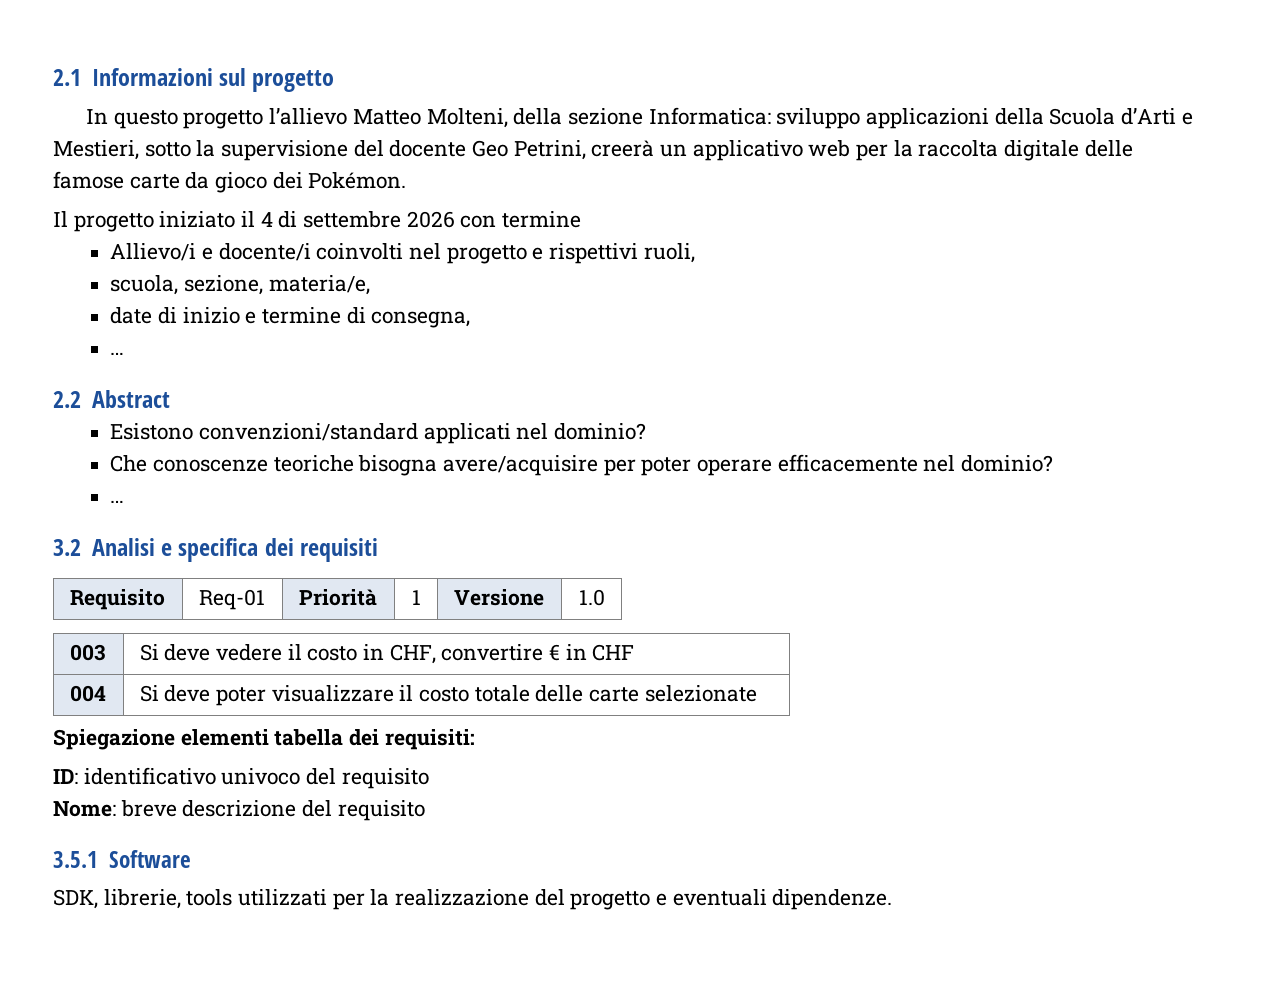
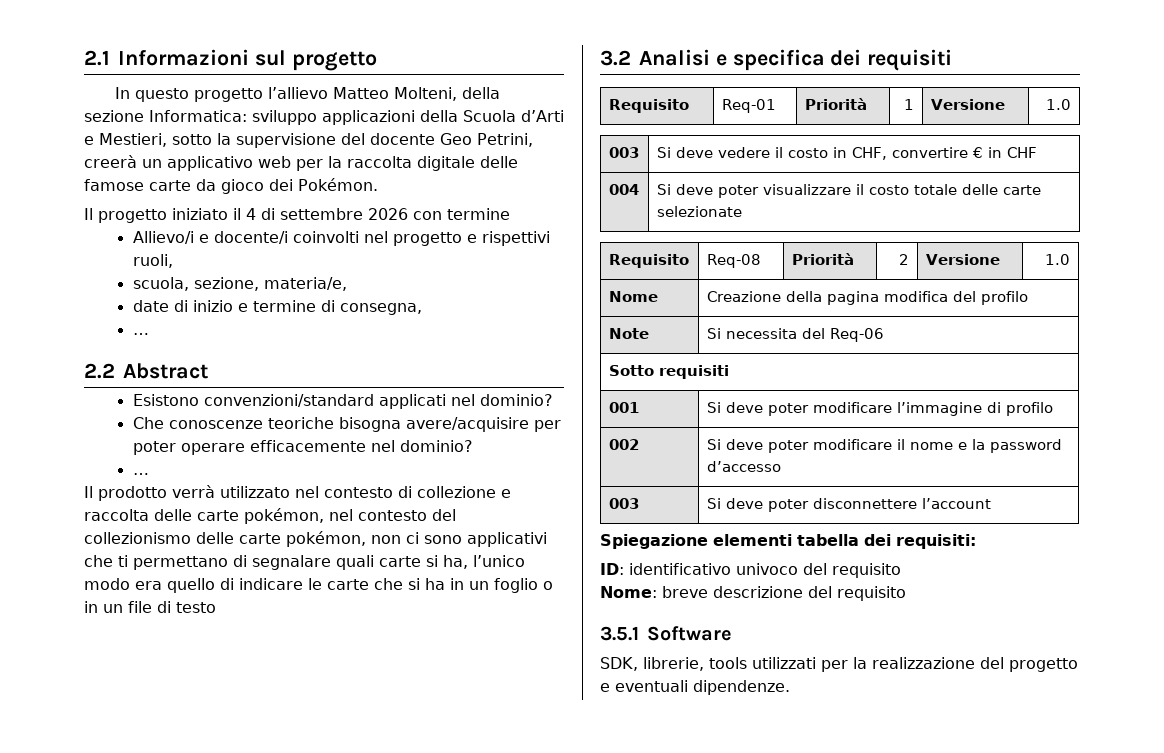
+ Il prodotto verrà utilizzato nel contesto di collezione e raccolta delle carte pokémon, nel contesto del collezionismo delle carte pokémon, non ci sono applicativi che ti permettano di segnalare quali carte si ha, l’unico modo era quello di indicare le carte che si ha in un foglio o in un file di testo
+ Requisito | Req-08 | Priorità | 2 | Versione | 1.0
+ Nome | Creazione della pagina modifica del profilo
+ Note | Si necessita del Req-06
+ Sotto requisiti
+ 001 | Si deve poter modificare l’immagine di profilo
+ 002 | Si deve poter modificare il nome e la password d’accesso
+ 003 | Si deve poter disconnettere l’account

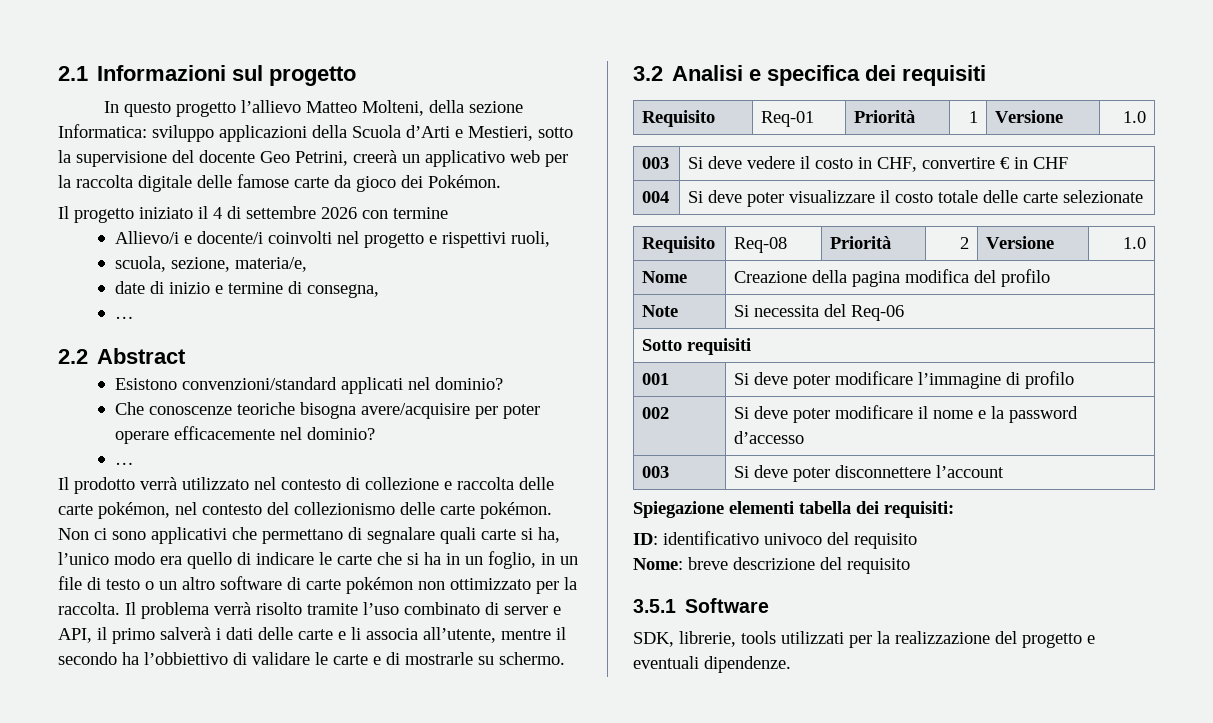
- Il prodotto verrà utilizzato nel contesto di collezione e raccolta delle carte pokémon, nel contesto del collezionismo delle carte pokémon, non ci sono applicativi che ti permettano di segnalare quali carte si ha, l’unico modo era quello di indicare le carte che si ha in un foglio o in un file di testo
+ Il prodotto verrà utilizzato nel contesto di collezione e raccolta delle carte pokémon, nel contesto del collezionismo delle carte pokémon. Non ci sono applicativi che permettano di segnalare quali carte si ha, l’unico modo era quello di indicare le carte che si ha in un foglio, in un file di testo o un altro software di carte pokémon non ottimizzato per la raccolta. Il problema verrà risolto tramite l’uso combinato di server e API, il primo salverà i dati delle carte e li associa all’utente, mentre il secondo ha l’obbiettivo di validare le carte e di mostrarle su schermo.

